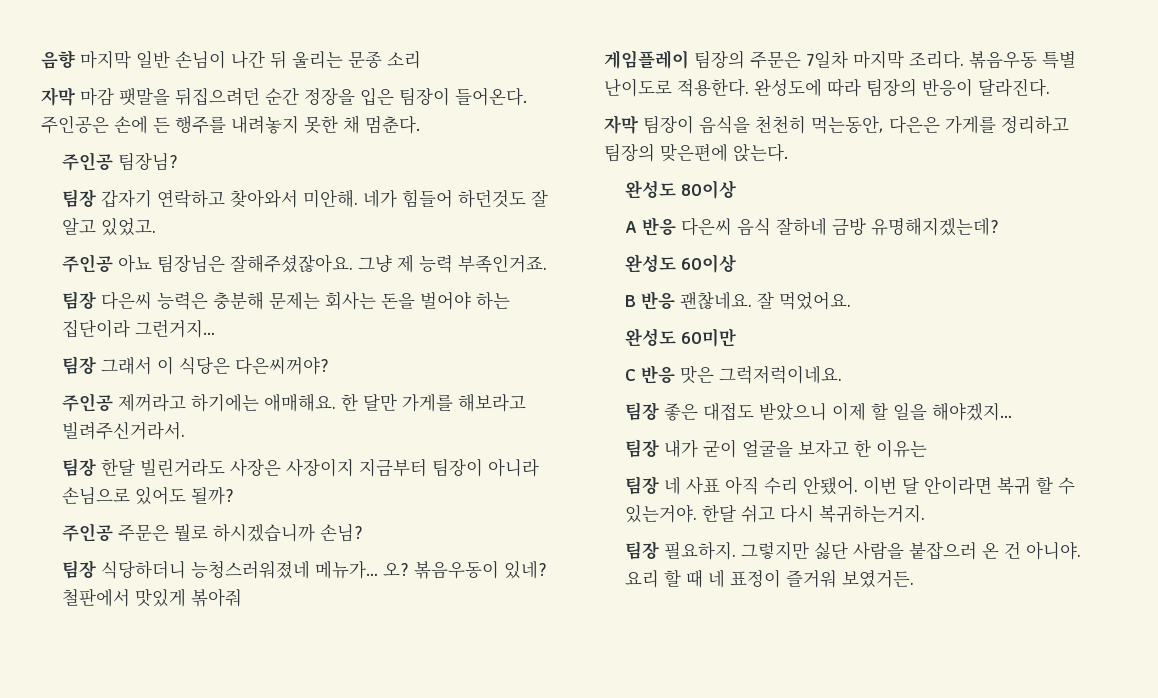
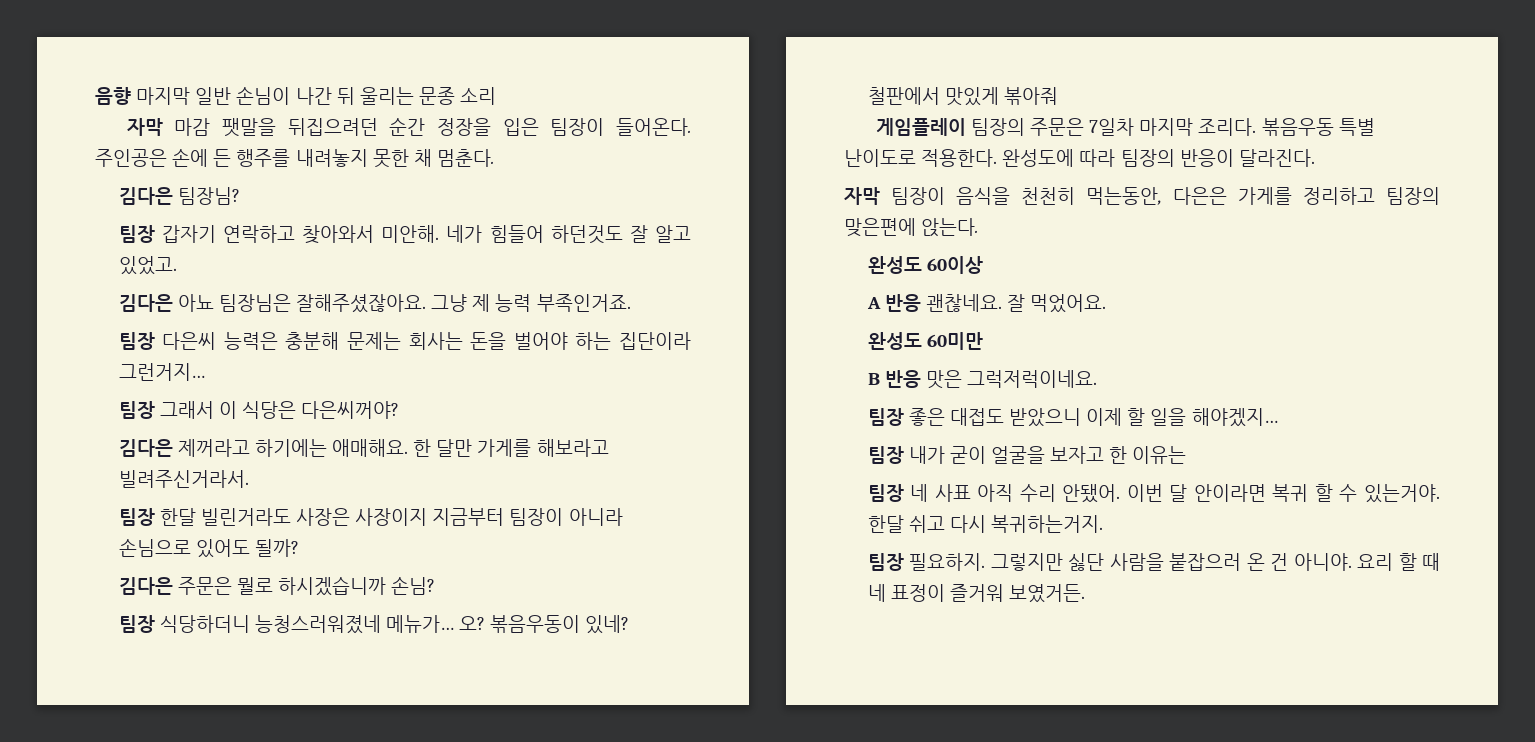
- 주인공 팀장님?
+ 김다은 팀장님?
- 주인공 아뇨 팀장님은 잘해주셨잖아요.
+ 김다은 아뇨 팀장님은 잘해주셨잖아요.
- 주인공 제꺼라고 하기에는 애매해요.
+ 김다은 제꺼라고 하기에는 애매해요.
- 주인공 주문은 뭘로 하시겠습니까 손님?
+ 김다은 주문은 뭘로 하시겠습니까 손님?
- 완성도 80이상
+ 완성도 60이상
- A 반응 다은씨 음식 잘하네 금방 유명해지겠는데?
- 완성도 60이상
- B 반응 괜찮네요.
+ A 반응 괜찮네요.
- C 반응 맛은 그럭저럭이네요.
+ B 반응 맛은 그럭저럭이네요.

